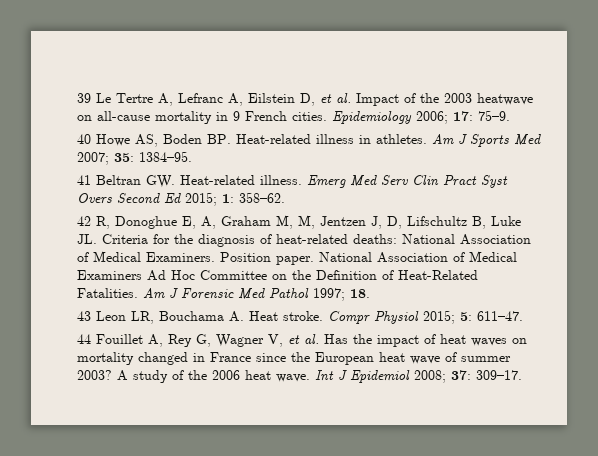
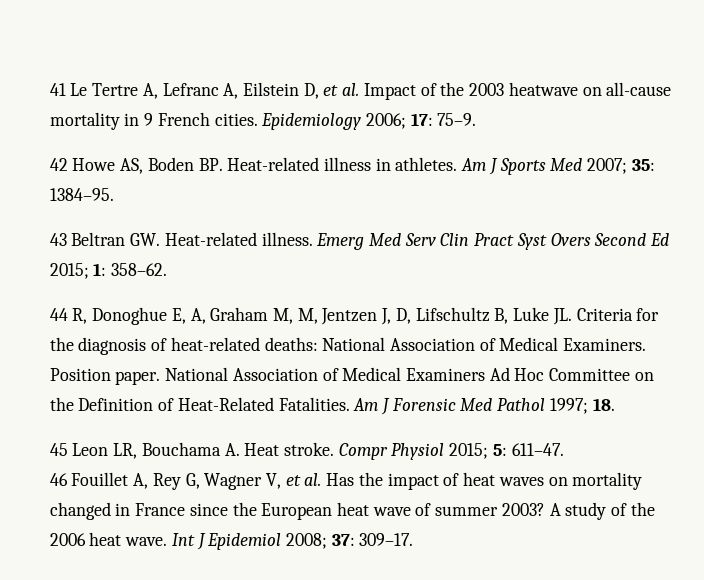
- 39 Le Tertre A, Lefranc A, Eilstein D, et al. Impact of the 2003 heatwave on all-cause mortality in 9 French cities.
+ 41 Le Tertre A, Lefranc A, Eilstein D, et al. Impact of the 2003 heatwave on all-cause mortality in 9 French cities.
- 40 Howe AS, Boden BP. Heat-related illness in athletes.
+ 42 Howe AS, Boden BP. Heat-related illness in athletes.
- 41 Beltran GW. Heat-related illness.
+ 43 Beltran GW. Heat-related illness.
- 42 R, Donoghue E, A, Graham M, M, Jentzen J, D, Lifschultz B, Luke JL. Criteria for the diagnosis of heat-related deaths: National Association of Medical Examiners.
+ 44 R, Donoghue E, A, Graham M, M, Jentzen J, D, Lifschultz B, Luke JL. Criteria for the diagnosis of heat-related deaths: National Association of Medical Examiners.
- 43 Leon LR, Bouchama A. Heat stroke.
+ 45 Leon LR, Bouchama A. Heat stroke.
- 44 Fouillet A, Rey G, Wagner V, et al. Has the impact of heat waves on mortality changed in France since the European heat wave of summer 2003?
+ 46 Fouillet A, Rey G, Wagner V, et al. Has the impact of heat waves on mortality changed in France since the European heat wave of summer 2003?

